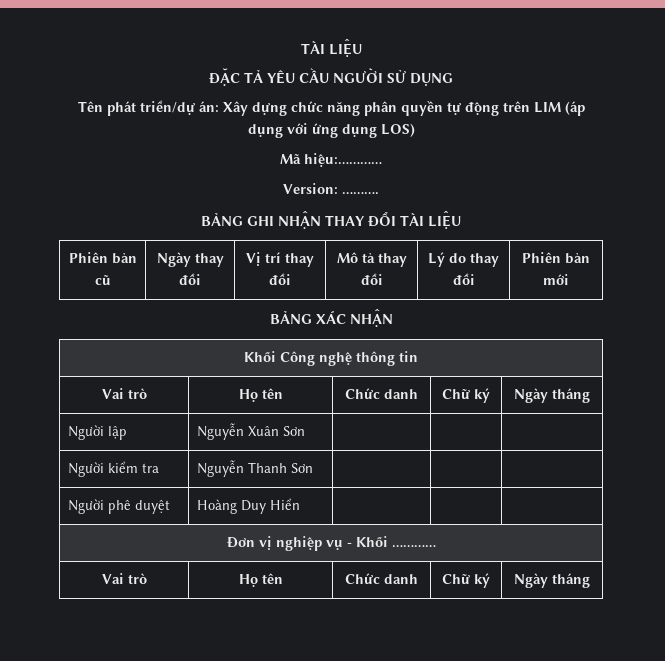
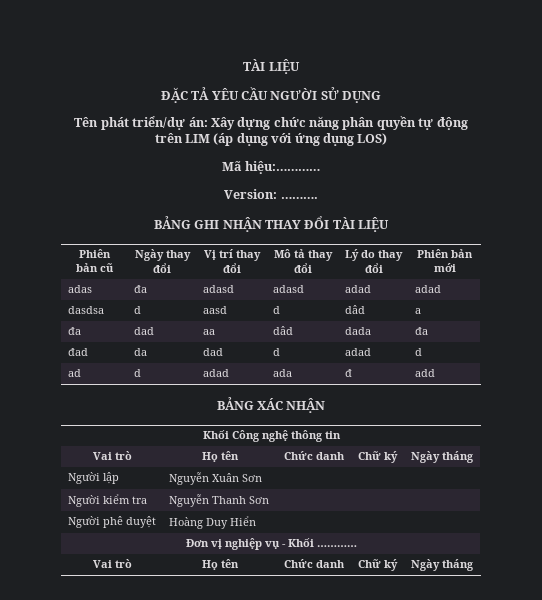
+ adas | đa | adasd | adasd | adad | adad
+ dasdsa | d | aasd | d | dâd | a
+ đa | dad | aa | dâd | dada | đa
+ đad | da | dad | d | adad | d
+ ad | d | adad | ada | đ | add

